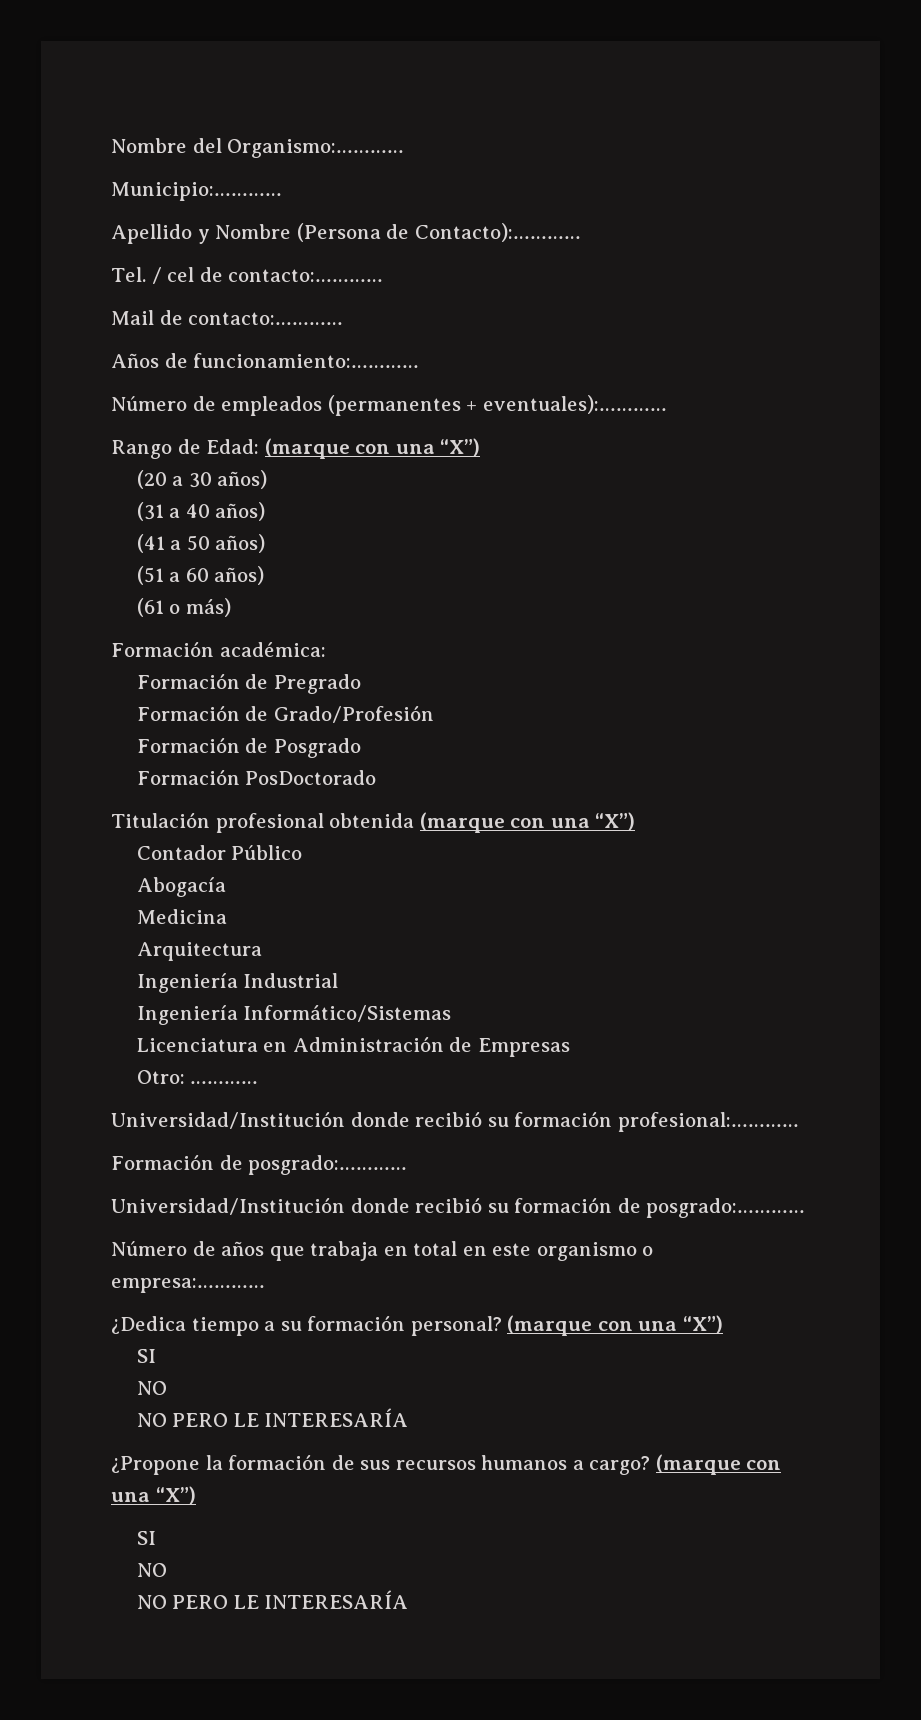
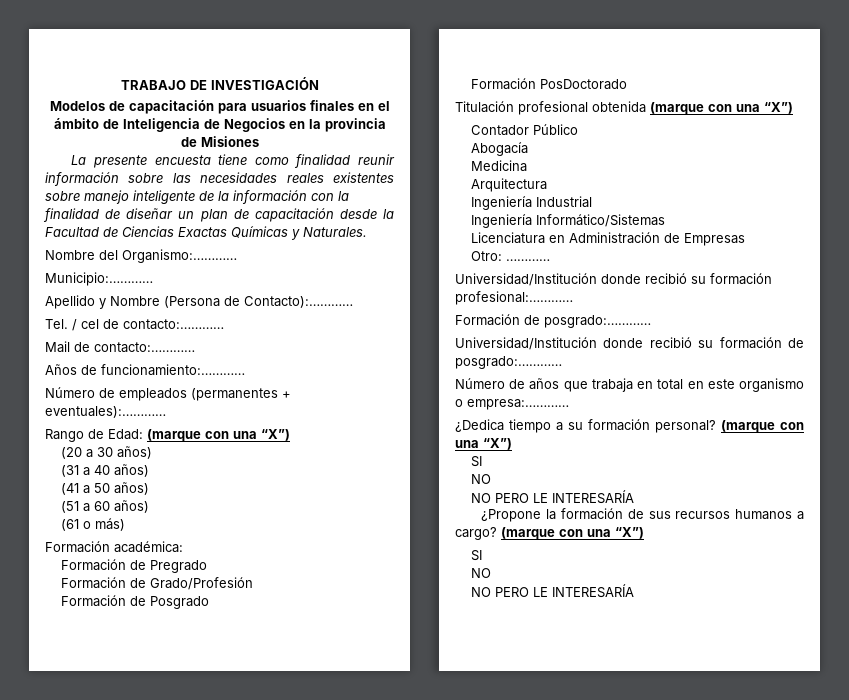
+ TRABAJO DE INVESTIGACIÓN
+ Modelos de capacitación para usuarios finales en el ámbito de Inteligencia de Negocios en la provincia de Misiones
+ La presente encuesta tiene como finalidad reunir información sobre las necesidades reales existentes sobre manejo inteligente de la información con la finalidad de diseñar un plan de capacitación desde la Facultad de Ciencias Exactas Químicas y Naturales.

